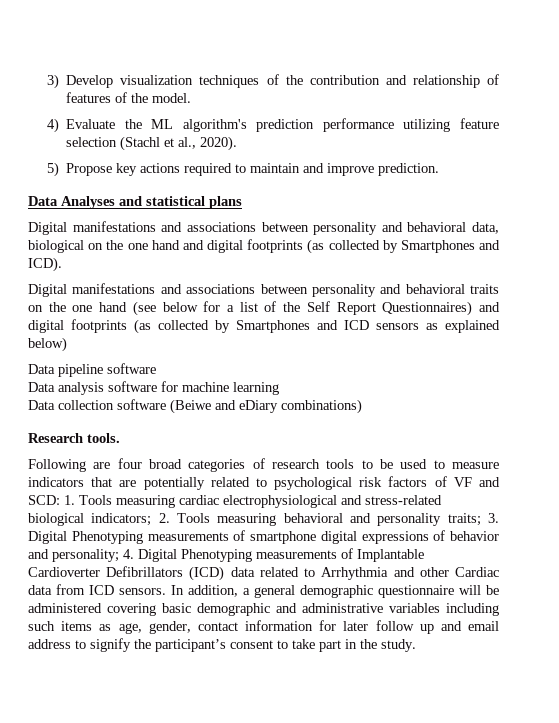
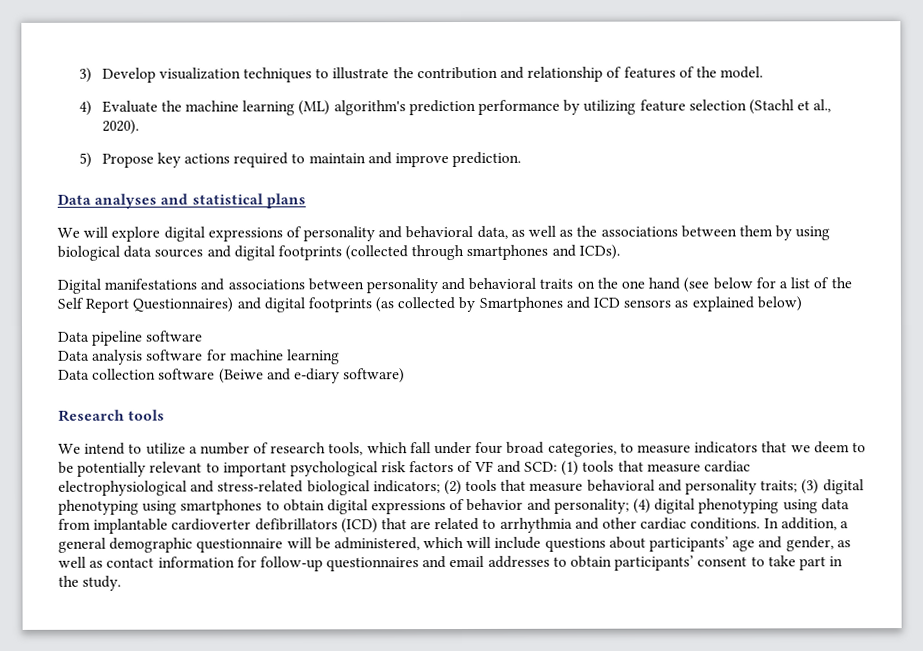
- 3) Develop visualization techniques of the contribution and relationship of features of the model.
+ 3) Develop visualization techniques to illustrate the contribution and relationship of features of the model.
- 4) Evaluate the ML algorithm's prediction performance utilizing feature selection (Stachl et al., 2020).
+ 4) Evaluate the machine learning (ML) algorithm's prediction performance by utilizing feature selection (Stachl et al., 2020).
- Data Analyses and statistical plans
+ Data analyses and statistical plans
- Digital manifestations and associations between personality and behavioral data, biological on the one hand and digital footprints (as collected by Smartphones and ICD).
+ We will explore digital expressions of personality and behavioral data, as well as the associations between them by using biological data sources and digital footprints (collected through smartphones and ICDs).
- Data collection software (Beiwe and eDiary combinations)
+ Data collection software (Beiwe and e-diary software)
- Research tools.
- Following are four broad categories of research tools to be used to measure indicators that are potentially related to psychological risk factors of VF and SCD: 1. Tools measuring cardiac electrophysiological and stress-related biological indicators; 2. Tools measuring behavioral and personality traits; 3. Digital Phenotyping measurements of smartphone digital expressions of behavior and personality; 4. Digital Phenotyping measurements of Implantable Cardioverter Defibrillators (ICD) data related to Arrhythmia and other Cardiac data from ICD sensors.
+ Research tools
+ We intend to utilize a number of research tools, which fall under four broad categories, to measure indicators that we deem to be potentially relevant to important psychological risk factors of VF and SCD: (1) tools that measure cardiac electrophysiological and stress-related biological indicators; (2) tools that measure behavioral and personality traits; (3) digital phenotyping using smartphones to obtain digital expressions of behavior and personality; (4) digital phenotyping using data from implantable cardioverter defibrillators (ICD) that are related to arrhythmia and other cardiac conditions.
- In addition, a general demographic questionnaire will be administered covering basic demographic and administrative variables including such items as age, gender, contact information for later follow up and email address to signify the participant’s consent to take part in the study.
+ In addition, a general demographic questionnaire will be administered, which will include questions about participants’ age and gender, as well as contact information for follow-up questionnaires and email addresses to obtain participants’ consent to take part in the study.

